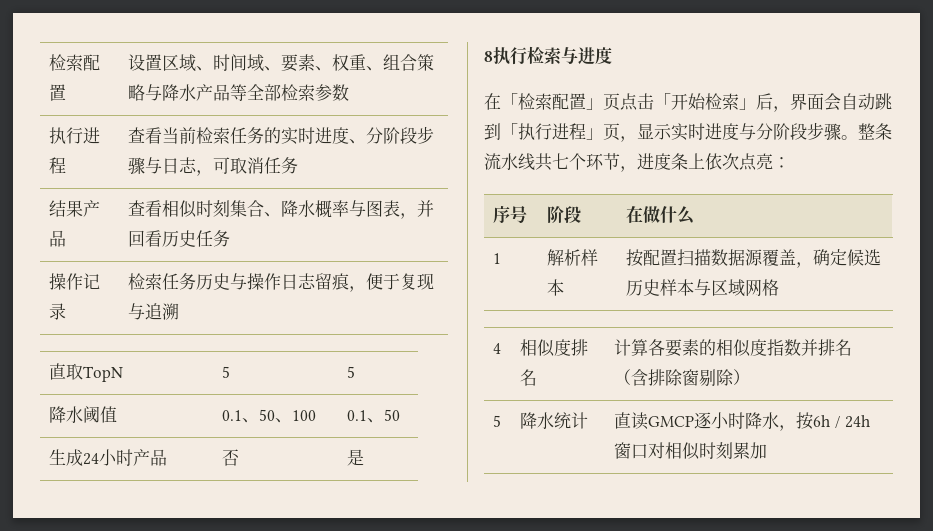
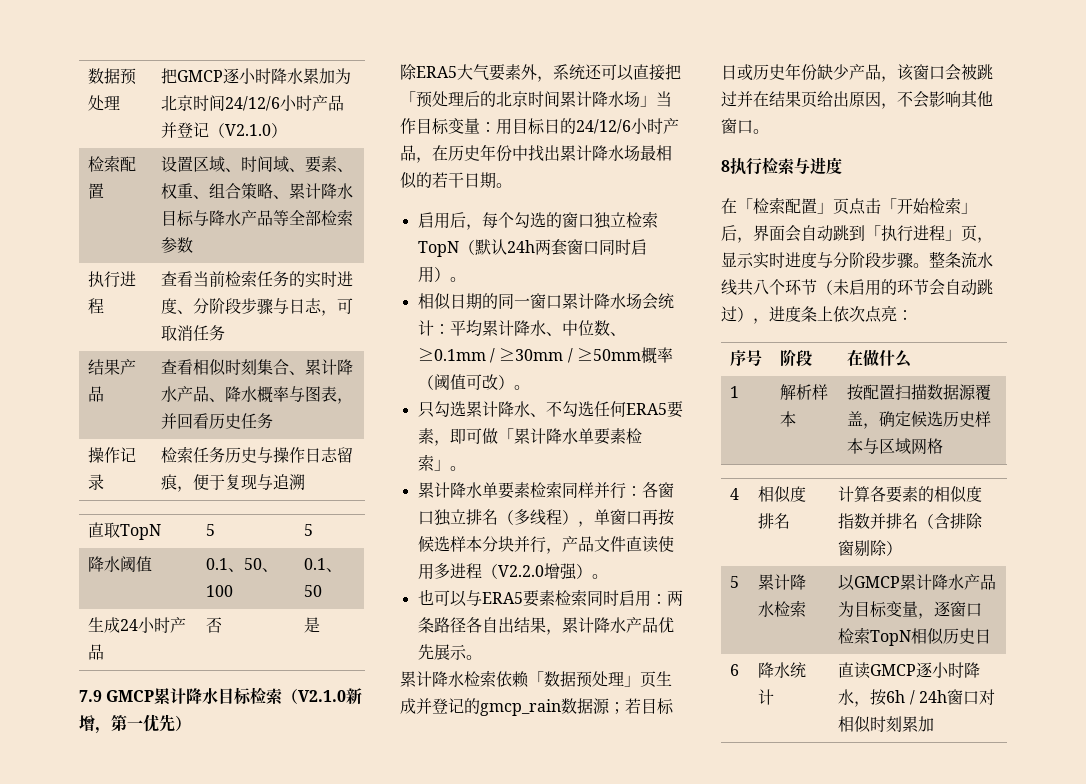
+ 数据预处理 | 把GMCP逐小时降水累加为北京时间24/12/6小时产品并登记（V2.1.0）
- 检索配置 | 设置区域、时间域、要素、权重、组合策略与降水产品等全部检索参数
+ 检索配置 | 设置区域、时间域、要素、权重、组合策略、累计降水目标与降水产品等全部检索参数
- 结果产品 | 查看相似时刻集合、降水概率与图表，并回看历史任务
+ 结果产品 | 查看相似时刻集合、累计降水产品、降水概率与图表，并回看历史任务
+ 7.9 GMCP累计降水目标检索（V2.1.0新增，第一优先）
+ 除ERA5大气要素外，系统还可以直接把「预处理后的北京时间累计降水场」当作目标变量：用目标日的24/12/6小时产品，在历史年份中找出累计降水场最相似的若干日期。
+ 启用后，每个勾选的窗口独立检索TopN（默认24h两套窗口同时启用）。
+ 相似日期的同一窗口累计降水场会统计：平均累计降水、中位数、≥0.1mm / ≥30mm / ≥50mm概率（阈值可改）。
+ 只勾选累计降水、不勾选任何ERA5要素，即可做「累计降水单要素检索」。
+ 累计降水单要素检索同样并行：各窗口独立排名（多线程），单窗口再按候选样本分块并行，产品文件直读使用多进程（V2.2.0增强）。
+ 也可以与ERA5要素检索同时启用：两条路径各自出结果，累计降水产品优先展示。
+ 累计降水检索依赖「数据预处理」页生成并登记的gmcp_rain数据源；若目标日或历史年份缺少产品，该窗口会被跳过并在结果页给出原因，不会影响其他窗口。
- 整条流水线共七个环节，进度条上依次点亮：
+ 整条流水线共八个环节（未启用的环节会自动跳过），进度条上依次点亮：
- 5 | 降水统计 | 直读GMCP逐小时降水，按6h / 24h窗口对相似时刻累加
+ 5 | 累计降水检索 | 以GMCP累计降水产品为目标变量，逐窗口检索TopN相似历史日
+ 6 | 降水统计 | 直读GMCP逐小时降水，按6h / 24h窗口对相似时刻累加

